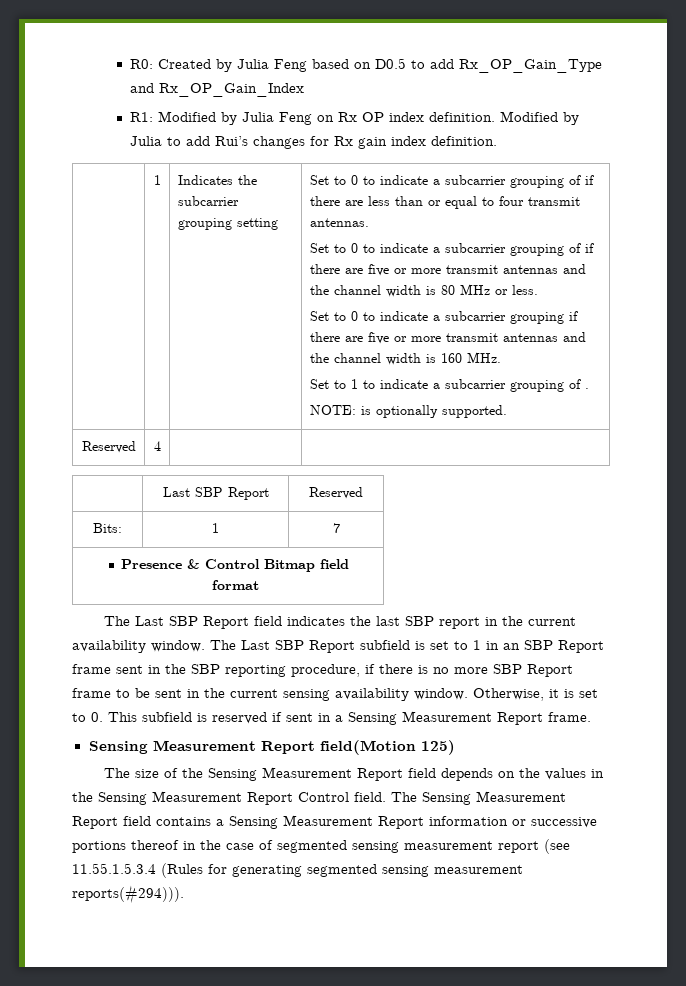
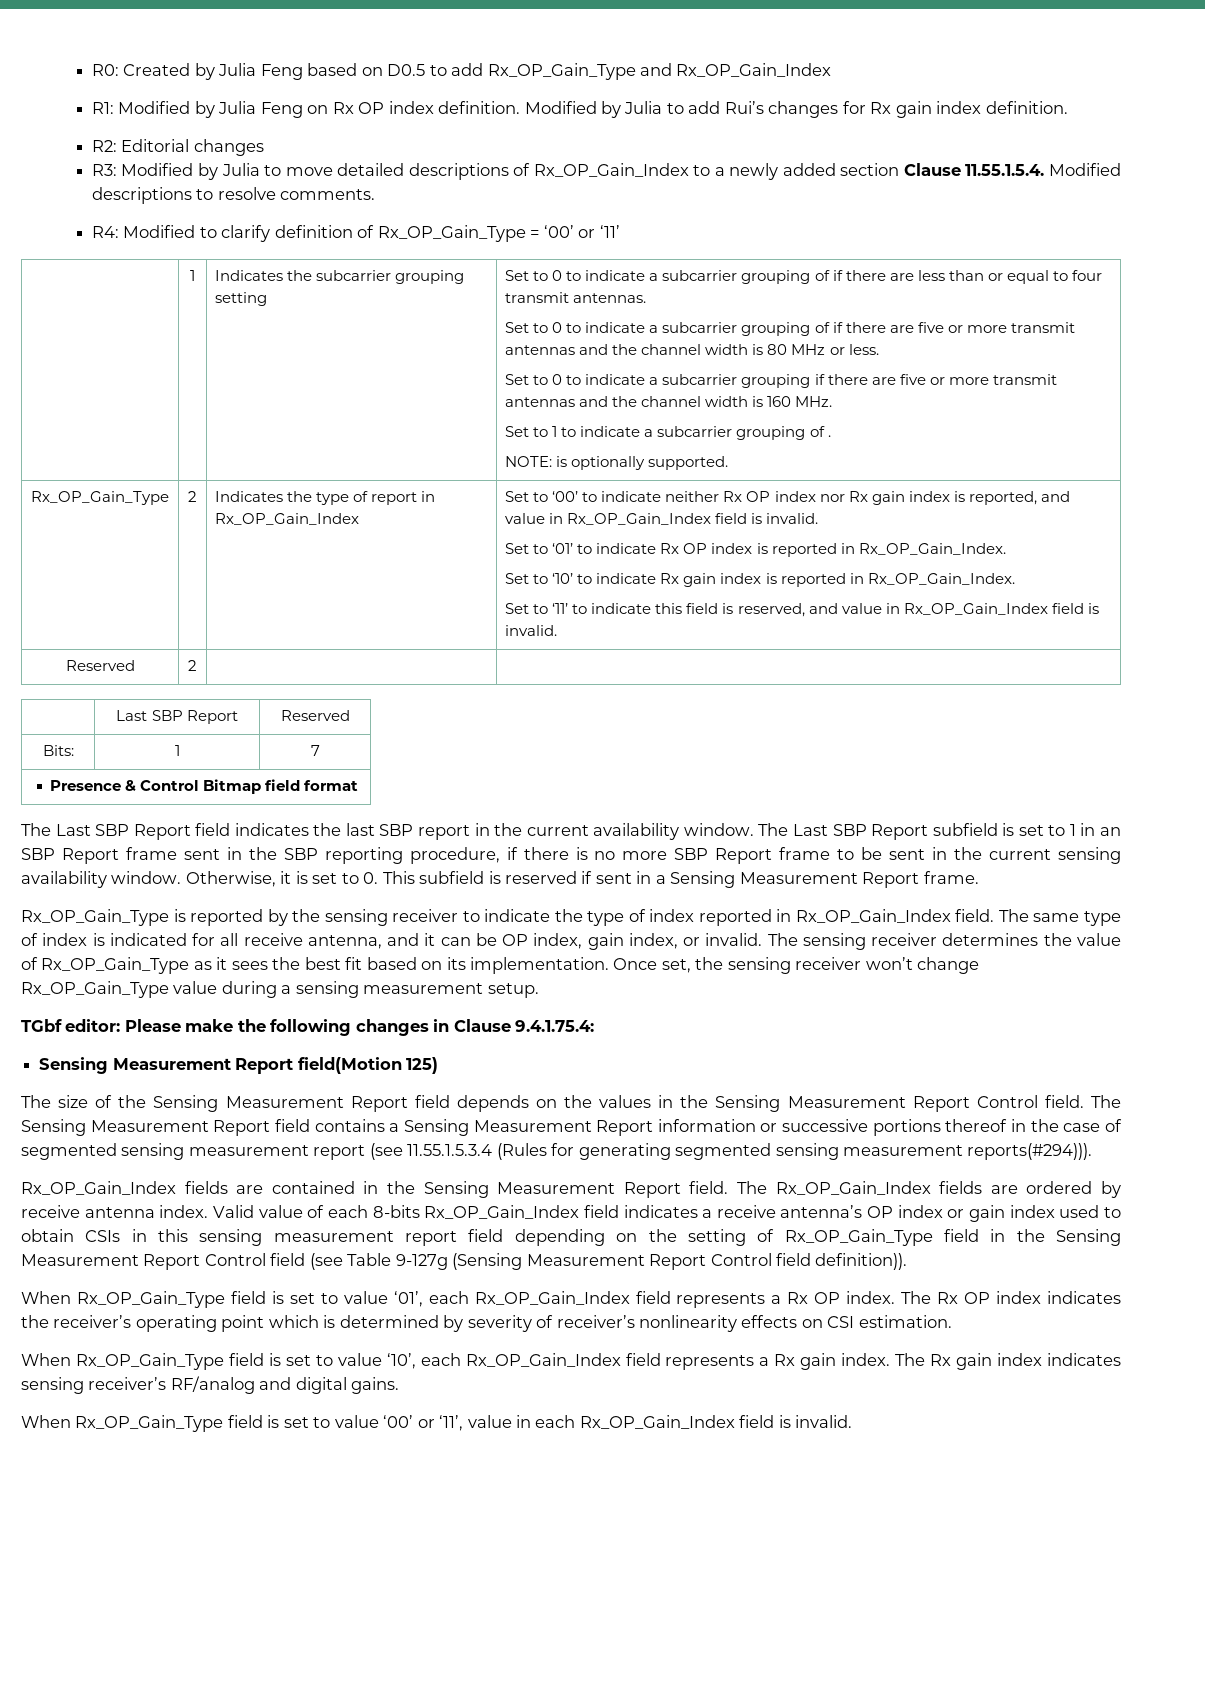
+ R2: Editorial changes
+ R3: Modified by Julia to move detailed descriptions of Rx_OP_Gain_Index to a newly added section Clause 11.55.1.5.4. Modified descriptions to resolve comments.
+ R4: Modified to clarify definition of Rx_OP_Gain_Type = ‘00’ or ‘11’
+ Rx_OP_Gain_Type | 2 | Indicates the type of report in Rx_OP_Gain_Index | Set to ‘00’ to indicate neither Rx OP index nor Rx gain index is reported, and value in Rx_OP_Gain_Index field is invalid.
+ Set to ‘01’ to indicate Rx OP index is reported in Rx_OP_Gain_Index.
+ Set to ‘10’ to indicate Rx gain index is reported in Rx_OP_Gain_Index.
+ Set to ‘11’ to indicate this field is reserved, and value in Rx_OP_Gain_Index field is invalid.
- Reserved | 4 | |
+ Reserved | 2 | |
+ Rx_OP_Gain_Type is reported by the sensing receiver to indicate the type of index reported in Rx_OP_Gain_Index field. The same type of index is indicated for all receive antenna, and it can be OP index, gain index, or invalid. The sensing receiver determines the value of Rx_OP_Gain_Type as it sees the best fit based on its implementation. Once set, the sensing receiver won’t change Rx_OP_Gain_Type value during a sensing measurement setup.
+ TGbf editor: Please make the following changes in Clause 9.4.1.75.4:
+ Rx_OP_Gain_Index fields are contained in the Sensing Measurement Report field. The Rx_OP_Gain_Index fields are ordered by receive antenna index. Valid value of each 8-bits Rx_OP_Gain_Index field indicates a receive antenna’s OP index or gain index used to obtain CSIs in this sensing measurement report field depending on the setting of Rx_OP_Gain_Type field in the Sensing Measurement Report Control field (see Table 9-127g (Sensing Measurement Report Control field definition)).
+ When Rx_OP_Gain_Type field is set to value ‘01’, each Rx_OP_Gain_Index field represents a Rx OP index. The Rx OP index indicates the receiver’s operating point which is determined by severity of receiver’s nonlinearity effects on CSI estimation.
+ When Rx_OP_Gain_Type field is set to value ‘10’, each Rx_OP_Gain_Index field represents a Rx gain index. The Rx gain index indicates sensing receiver’s RF/analog and digital gains.
+ When Rx_OP_Gain_Type field is set to value ‘00’ or ‘11’, value in each Rx_OP_Gain_Index field is invalid.

